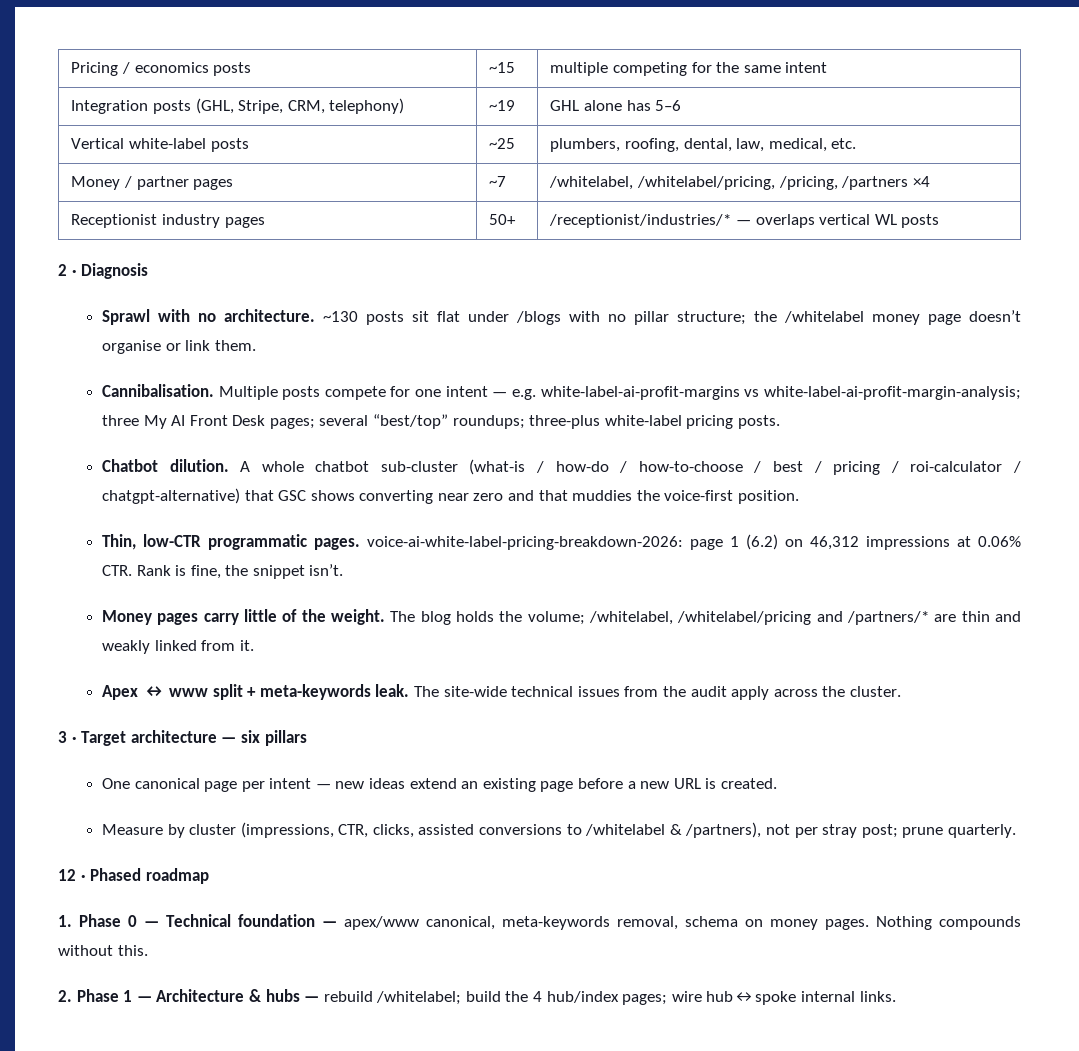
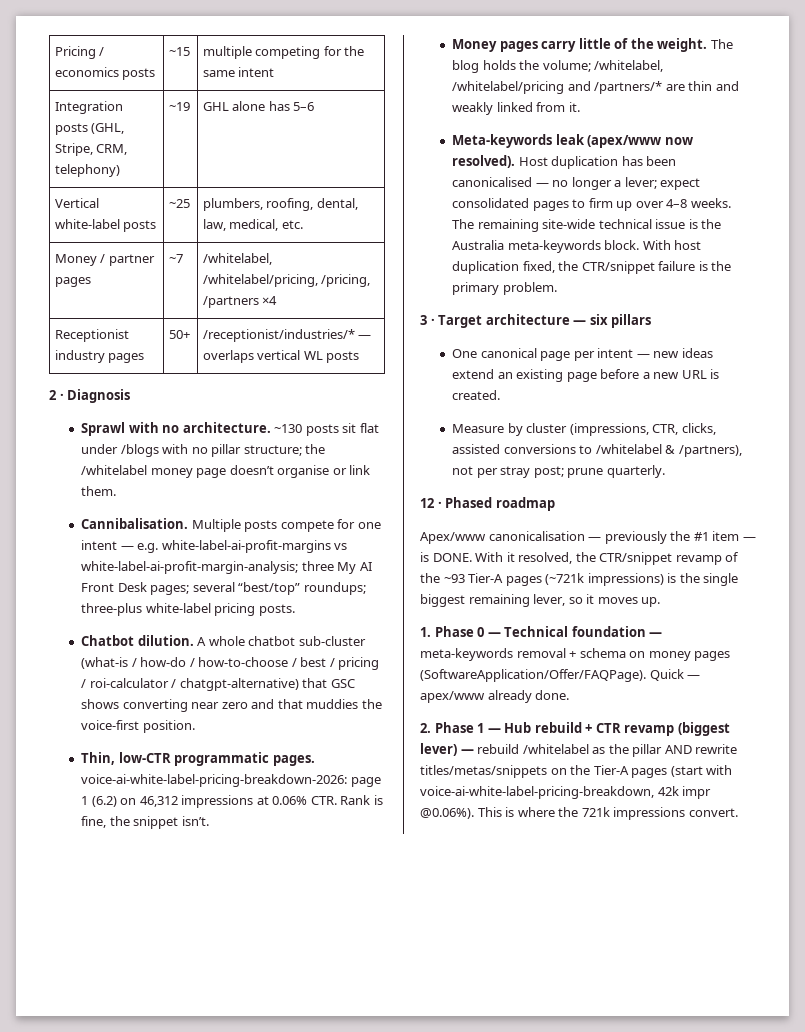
- Apex ↔ www split + meta-keywords leak. The site-wide technical issues from the audit apply across the cluster.
+ Meta-keywords leak (apex/www now resolved). Host duplication has been canonicalised — no longer a lever; expect consolidated pages to firm up over 4–8 weeks. The remaining site-wide technical issue is the Australia meta-keywords block. With host duplication fixed, the CTR/snippet failure is the primary problem.
+ Apex/www canonicalisation — previously the #1 item — is DONE. With it resolved, the CTR/snippet revamp of the ~93 Tier-A pages (~721k impressions) is the single biggest remaining lever, so it moves up.
- 1. Phase 0 — Technical foundation — apex/www canonical, meta-keywords removal, schema on money pages. Nothing compounds without this.
- 2. Phase 1 — Architecture & hubs — rebuild /whitelabel; build the 4 hub/index pages; wire hub↔spoke internal links.
+ 1. Phase 0 — Technical foundation — meta-keywords removal + schema on money pages (SoftwareApplication/Offer/FAQPage). Quick — apex/www already done.
+ 2. Phase 1 — Hub rebuild + CTR revamp (biggest lever) — rebuild /whitelabel as the pillar AND rewrite titles/metas/snippets on the Tier-A pages (start with voice-ai-white-label-pricing-breakdown, 42k impr @0.06%). This is where the 721k impressions convert.

